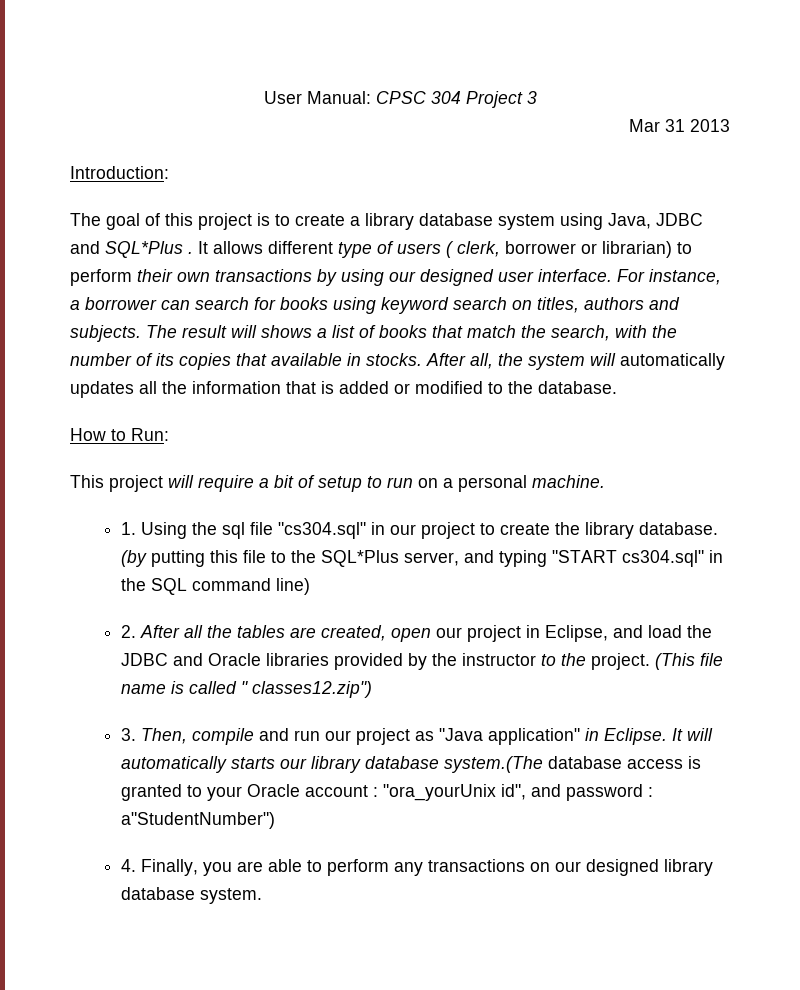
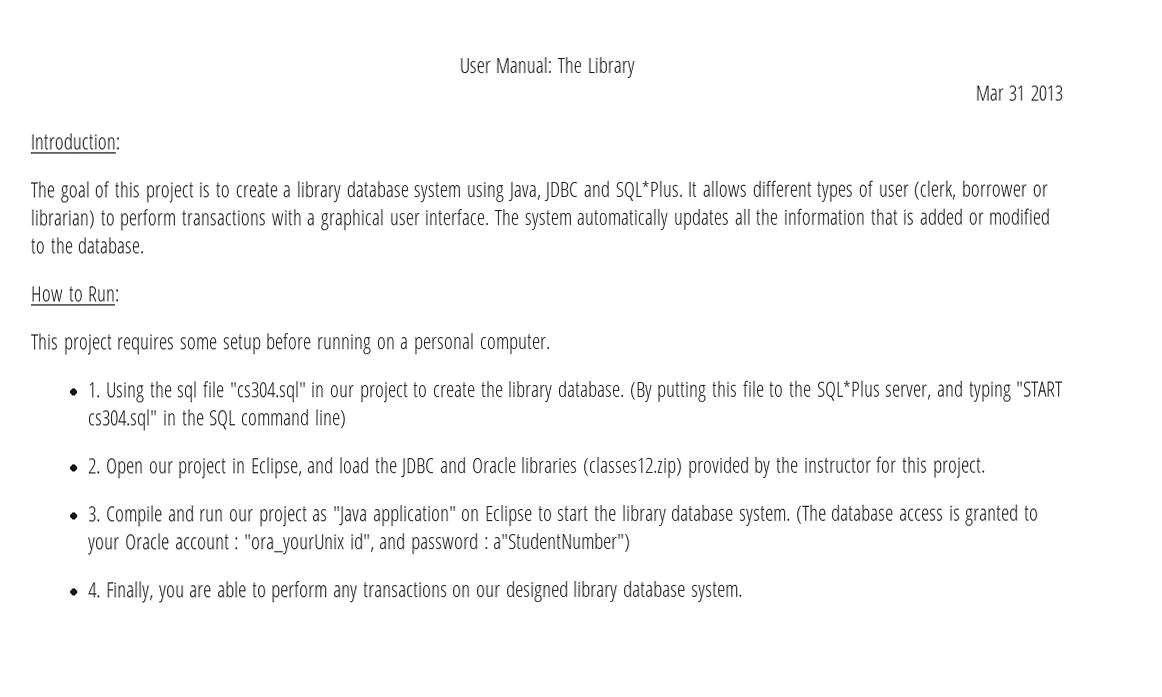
- User Manual: CPSC 304 Project 3
+ User Manual: The Library
- The goal of this project is to create a library database system using Java, JDBC and SQL*Plus .
+ The goal of this project is to create a library database system using Java, JDBC and SQL*Plus.
- It allows different type of users ( clerk, borrower or librarian) to perform their own transactions by using our designed user interface. For instance, a borrower can search for books using keyword search on titles, authors and subjects. The result will shows a list of books that match the search, with the number of its copies that available in stocks. After all, the system will automatically updates all the information that is added or modified to the database.
+ It allows different types of user (clerk, borrower or librarian) to perform transactions with a graphical user interface. The system automatically updates all the information that is added or modified to the database.
- This project will require a bit of setup to run on a personal machine.
+ This project requires some setup before running on a personal computer.
- (by putting this file to the SQL*Plus server, and typing "START cs304.sql" in the SQL command line)
+ (By putting this file to the SQL*Plus server, and typing "START cs304.sql" in the SQL command line)
- 2. After all the tables are created, open our project in Eclipse, and load the JDBC and Oracle libraries provided by the instructor to the project. (This file name is called " classes12.zip")
+ 2. Open our project in Eclipse, and load the JDBC and Oracle libraries (classes12.zip) provided by the instructor for this project.
- 3. Then, compile and run our project as "Java application" in Eclipse. It will automatically starts our library database system.(The database access is granted to your Oracle account : "ora_yourUnix id", and password : a"StudentNumber")
+ 3. Compile and run our project as "Java application" on Eclipse to start the library database system. (The database access is granted to your Oracle account : "ora_yourUnix id", and password : a"StudentNumber")

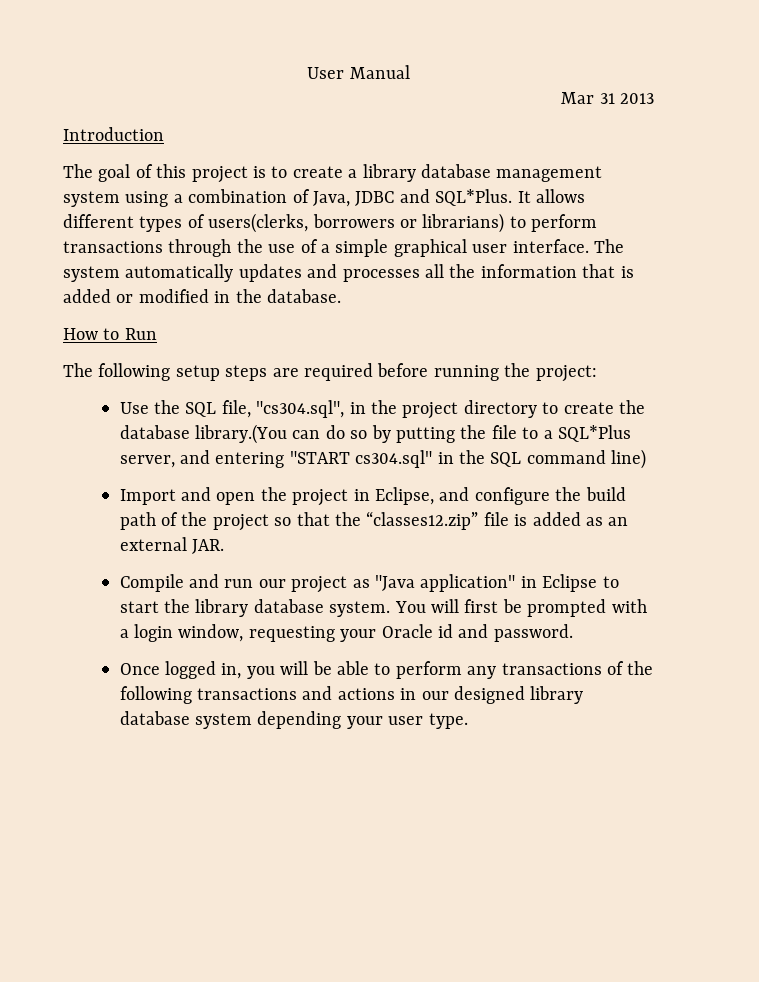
- User Manual: The Library
+ User Manual
- Introduction:
+ Introduction
- The goal of this project is to create a library database system using Java, JDBC and SQL*Plus.
+ The goal of this project is to create a library database management system using a combination of Java, JDBC and SQL*Plus.
- It allows different types of user (clerk, borrower or librarian) to perform transactions with a graphical user interface.
+ It allows different types of users(clerks, borrowers or librarians) to perform transactions through the use of a simple graphical user interface.
- The system automatically updates all the information that is added or modified to the database.
+ The system automatically updates and processes all the information that is added or modified in the database.
- How to Run:
- This project requires some setup before running on a personal computer.
- 1. Using the sql file "cs304.sql" in our project to create the library database. (By putting this file to the SQL*Plus server, and typing "START cs304.sql" in the SQL command line)
+ How to Run
+ The following setup steps are required before running the project:
+ Use the SQL file, "cs304.sql", in the project directory to create the database library.(You can do so by putting the file to a SQL*Plus server, and entering "START cs304.sql" in the SQL command line)
- 2. Open our project in Eclipse, and load the JDBC and Oracle libraries (classes12.zip) provided by the instructor for this project.
- 3. Compile and run our project as "Java application" on Eclipse to start the library database system.
+ Import and open the project in Eclipse, and configure the build path of the project so that the “classes12.zip” file is added as an external JAR.
+ Compile and run our project as "Java application" in Eclipse to start the library database system.
- (The database access is granted to your Oracle account : "ora_yourUnix id", and password : a"StudentNumber")
- 4. Finally, you are able to perform any transactions on our designed library database system.
+ You will first be prompted with a login window, requesting your Oracle id and password.
+ Once logged in, you will be able to perform any transactions of the following transactions and actions in our designed library database system depending your user type.

